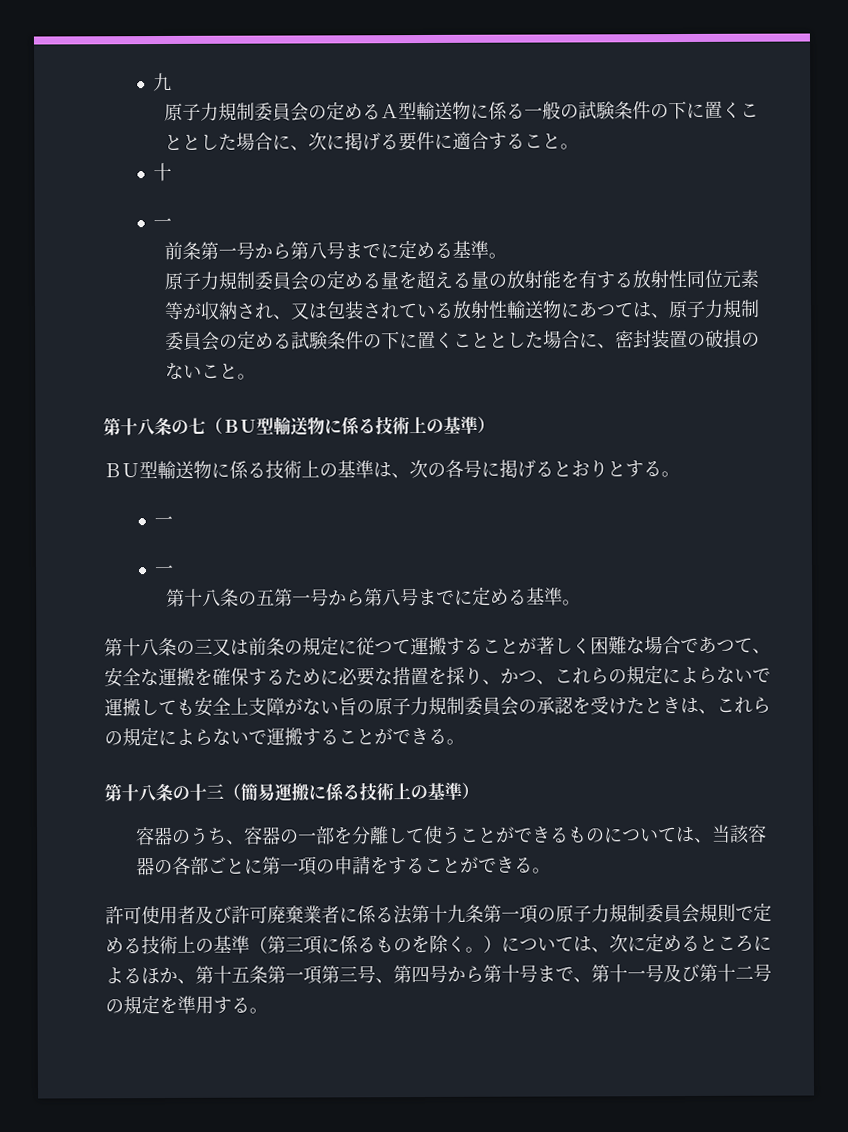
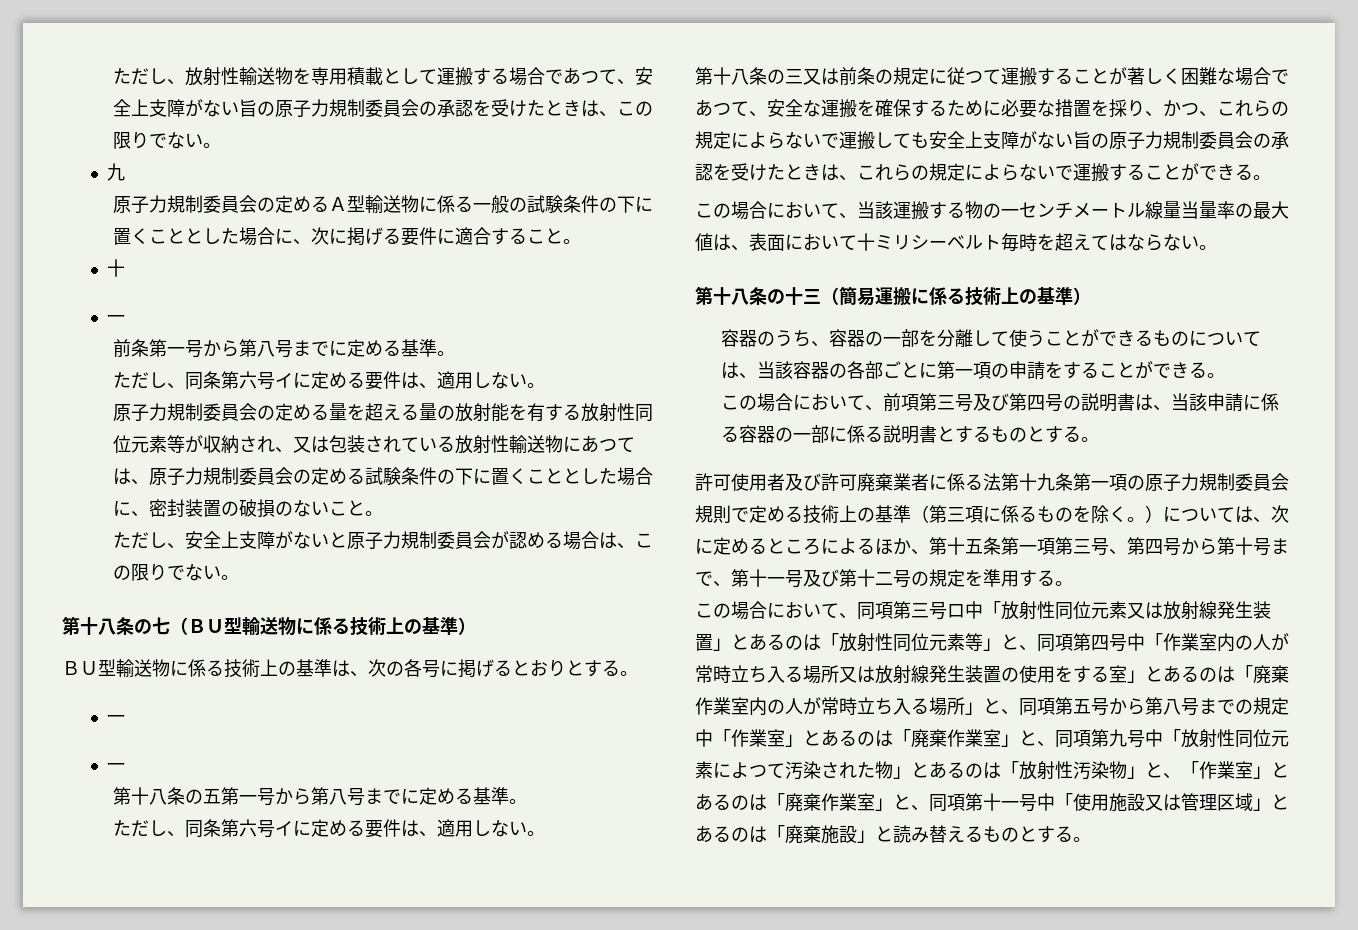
+ ただし、放射性輸送物を専用積載として運搬する場合であつて、安全上支障がない旨の原子力規制委員会の承認を受けたときは、この限りでない。
  前条第一号から第八号までに定める基準。
+ ただし、同条第六号イに定める要件は、適用しない。
+ ただし、安全上支障がないと原子力規制委員会が認める場合は、この限りでない。
  第十八条の五第一号から第八号までに定める基準。
+ ただし、同条第六号イに定める要件は、適用しない。
+ この場合において、当該運搬する物の一センチメートル線量当量率の最大値は、表面において十ミリシーベルト毎時を超えてはならない。
+ この場合において、前項第三号及び第四号の説明書は、当該申請に係る容器の一部に係る説明書とするものとする。
+ この場合において、同項第三号ロ中「放射性同位元素又は放射線発生装置」とあるのは「放射性同位元素等」と、同項第四号中「作業室内の人が常時立ち入る場所又は放射線発生装置の使用をする室」とあるのは「廃棄作業室内の人が常時立ち入る場所」と、同項第五号から第八号までの規定中「作業室」とあるのは「廃棄作業室」と、同項第九号中「放射性同位元素によつて汚染された物」とあるのは「放射性汚染物」と、「作業室」とあるのは「廃棄作業室」と、同項第十一号中「使用施設又は管理区域」とあるのは「廃棄施設」と読み替えるものとする。

